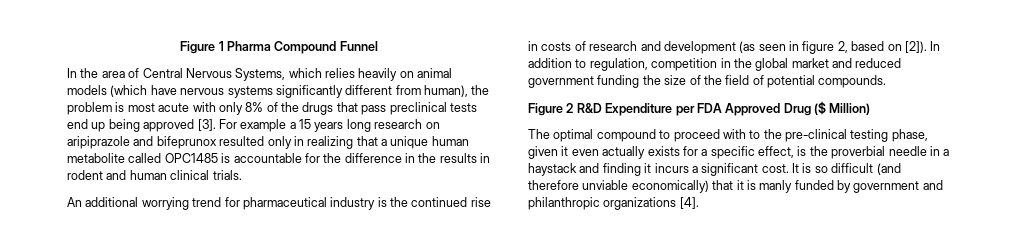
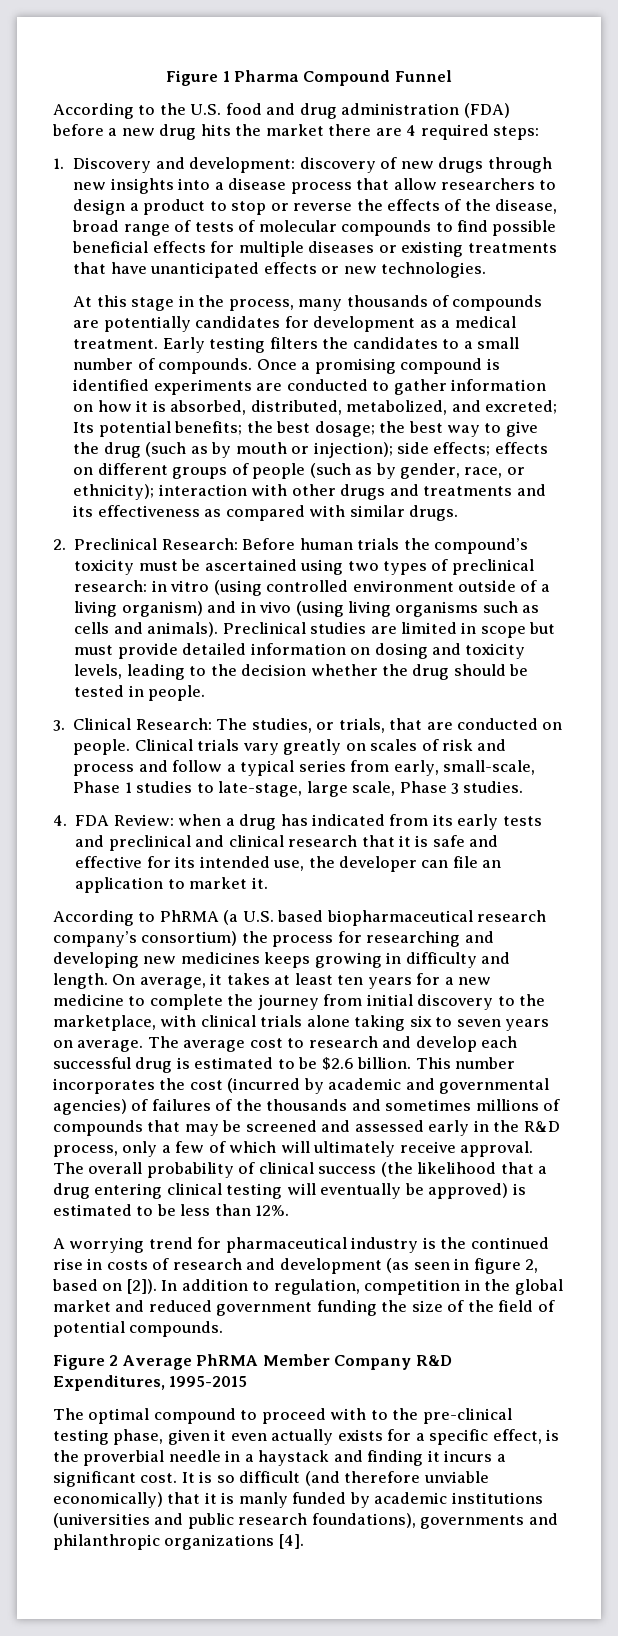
- In the area of Central Nervous Systems, which relies heavily on animal models (which have nervous systems significantly different from human), the problem is most acute with only 8% of the drugs that pass preclinical tests end up being approved [3]. For example a 15 years long research on aripiprazole and bifeprunox resulted only in realizing that a unique human metabolite called OPC1485 is accountable for the difference in the results in rodent and human clinical trials.
- An additional worrying trend for pharmaceutical industry is the continued rise in costs of research and development (as seen in figure 2, based on [2]).
+ According to the U.S. food and drug administration (FDA) before a new drug hits the market there are 4 required steps:
+ 1. Discovery and development: discovery of new drugs through new insights into a disease process that allow researchers to design a product to stop or reverse the effects of the disease, broad range of tests of molecular compounds to find possible beneficial effects for multiple diseases or existing treatments that have unanticipated effects or new technologies.
+ At this stage in the process, many thousands of compounds are potentially candidates for development as a medical treatment. Early testing filters the candidates to a small number of compounds. Once a promising compound is identified experiments are conducted to gather information on how it is absorbed, distributed, metabolized, and excreted; Its potential benefits; the best dosage; the best way to give the drug (such as by mouth or injection); side effects; effects on different groups of people (such as by gender, race, or ethnicity); interaction with other drugs and treatments and its effectiveness as compared with similar drugs.
+ 2. Preclinical Research: Before human trials the compound’s toxicity must be ascertained using two types of preclinical research: in vitro (using controlled environment outside of a living organism) and in vivo (using living organisms such as cells and animals). Preclinical studies are limited in scope but must provide detailed information on dosing and toxicity levels, leading to the decision whether the drug should be tested in people.
+ 3. Clinical Research: The studies, or trials, that are conducted on people. Clinical trials vary greatly on scales of risk and process and follow a typical series from early, small-scale, Phase 1 studies to late-stage, large scale, Phase 3 studies.
+ 4. FDA Review: when a drug has indicated from its early tests and preclinical and clinical research that it is safe and effective for its intended use, the developer can file an application to market it.
+ According to PhRMA (a U.S. based biopharmaceutical research company’s consortium) the process for researching and developing new medicines keeps growing in difficulty and length. On average, it takes at least ten years for a new medicine to complete the journey from initial discovery to the marketplace, with clinical trials alone taking six to seven years on average. The average cost to research and develop each successful drug is estimated to be $2.6 billion. This number incorporates the cost (incurred by academic and governmental agencies) of failures of the thousands and sometimes millions of compounds that may be screened and assessed early in the R&D process, only a few of which will ultimately receive approval. The overall probability of clinical success (the likelihood that a drug entering clinical testing will eventually be approved) is estimated to be less than 12%.
+ A worrying trend for pharmaceutical industry is the continued rise in costs of research and development (as seen in figure 2, based on [2]).
- Figure 2 R&D Expenditure per FDA Approved Drug ($ Million)
+ Figure 2 Average PhRMA Member Company R&D Expenditures, 1995-2015
- It is so difficult (and therefore unviable economically) that it is manly funded by government and philanthropic organizations [4].
+ It is so difficult (and therefore unviable economically) that it is manly funded by academic institutions (universities and public research foundations), governments and philanthropic organizations [4].

